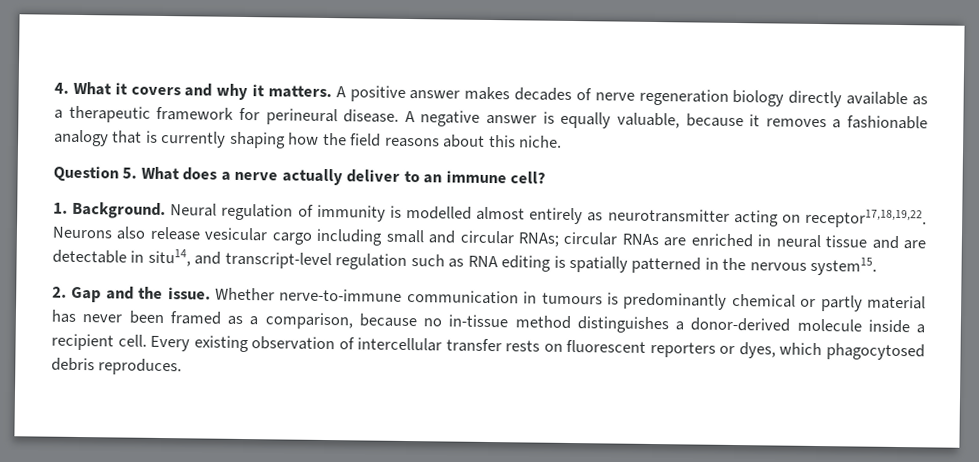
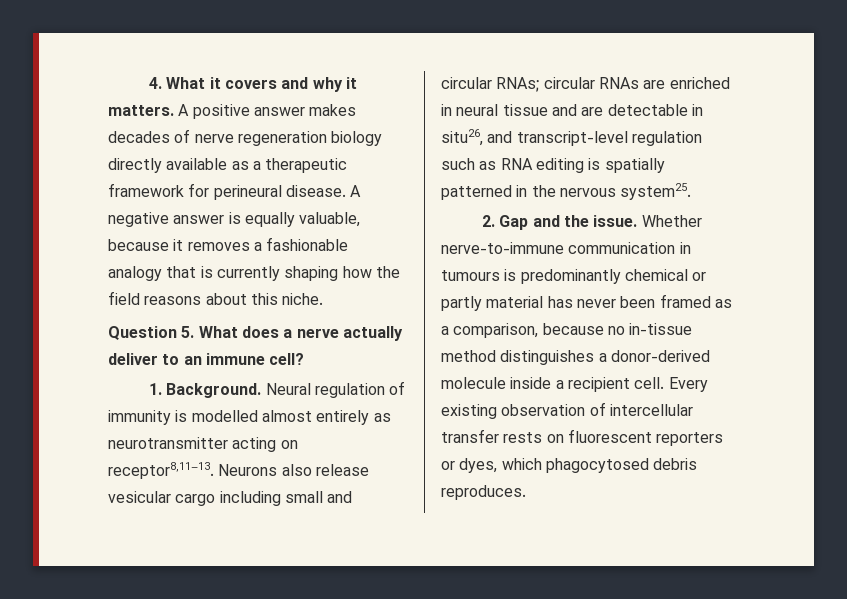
- Neural regulation of immunity is modelled almost entirely as neurotransmitter acting on receptor17,18,19,22.
+ Neural regulation of immunity is modelled almost entirely as neurotransmitter acting on receptor8,11–13.
- Neurons also release vesicular cargo including small and circular RNAs; circular RNAs are enriched in neural tissue and are detectable in situ14, and transcript-level regulation such as RNA editing is spatially patterned in the nervous system15.
+ Neurons also release vesicular cargo including small and circular RNAs; circular RNAs are enriched in neural tissue and are detectable in situ26, and transcript-level regulation such as RNA editing is spatially patterned in the nervous system25.

